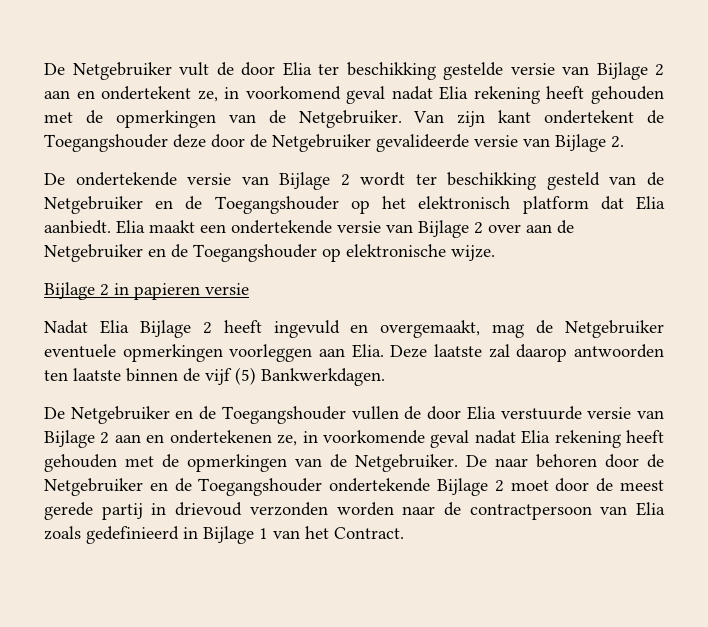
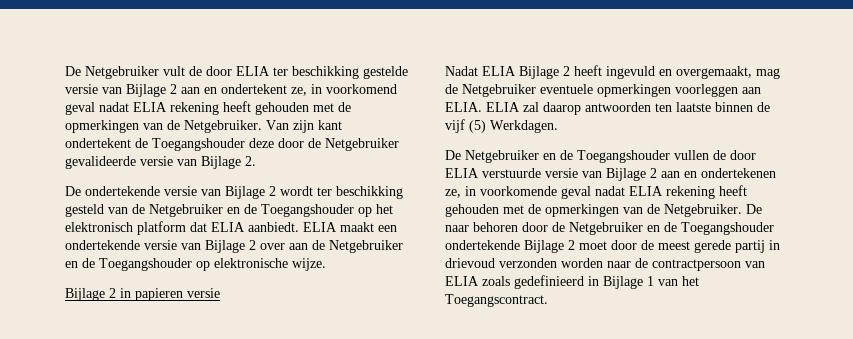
- De Netgebruiker vult de door Elia ter beschikking gestelde versie van Bijlage 2 aan en ondertekent ze, in voorkomend geval nadat Elia rekening heeft gehouden met de opmerkingen van de Netgebruiker.
+ De Netgebruiker vult de door ELIA ter beschikking gestelde versie van Bijlage 2 aan en ondertekent ze, in voorkomend geval nadat ELIA rekening heeft gehouden met de opmerkingen van de Netgebruiker.
- De ondertekende versie van Bijlage 2 wordt ter beschikking gesteld van de Netgebruiker en de Toegangshouder op het elektronisch platform dat Elia aanbiedt. Elia maakt een ondertekende versie van Bijlage 2 over aan de Netgebruiker en de Toegangshouder op elektronische wijze.
+ De ondertekende versie van Bijlage 2 wordt ter beschikking gesteld van de Netgebruiker en de Toegangshouder op het elektronisch platform dat ELIA aanbiedt. ELIA maakt een ondertekende versie van Bijlage 2 over aan de Netgebruiker en de Toegangshouder op elektronische wijze.
- Nadat Elia Bijlage 2 heeft ingevuld en overgemaakt, mag de Netgebruiker eventuele opmerkingen voorleggen aan Elia. Deze laatste zal daarop antwoorden ten laatste binnen de vijf (5) Bankwerkdagen.
+ Nadat ELIA Bijlage 2 heeft ingevuld en overgemaakt, mag de Netgebruiker eventuele opmerkingen voorleggen aan ELIA. ELIA zal daarop antwoorden ten laatste binnen de vijf (5) Werkdagen.
- De Netgebruiker en de Toegangshouder vullen de door Elia verstuurde versie van Bijlage 2 aan en ondertekenen ze, in voorkomende geval nadat Elia rekening heeft gehouden met de opmerkingen van de Netgebruiker.
+ De Netgebruiker en de Toegangshouder vullen de door ELIA verstuurde versie van Bijlage 2 aan en ondertekenen ze, in voorkomende geval nadat ELIA rekening heeft gehouden met de opmerkingen van de Netgebruiker.
- De naar behoren door de Netgebruiker en de Toegangshouder ondertekende Bijlage 2 moet door de meest gerede partij in drievoud verzonden worden naar de contractpersoon van Elia zoals gedefinieerd in Bijlage 1 van het Contract.
+ De naar behoren door de Netgebruiker en de Toegangshouder ondertekende Bijlage 2 moet door de meest gerede partij in drievoud verzonden worden naar de contractpersoon van ELIA zoals gedefinieerd in Bijlage 1 van het Toegangscontract.

